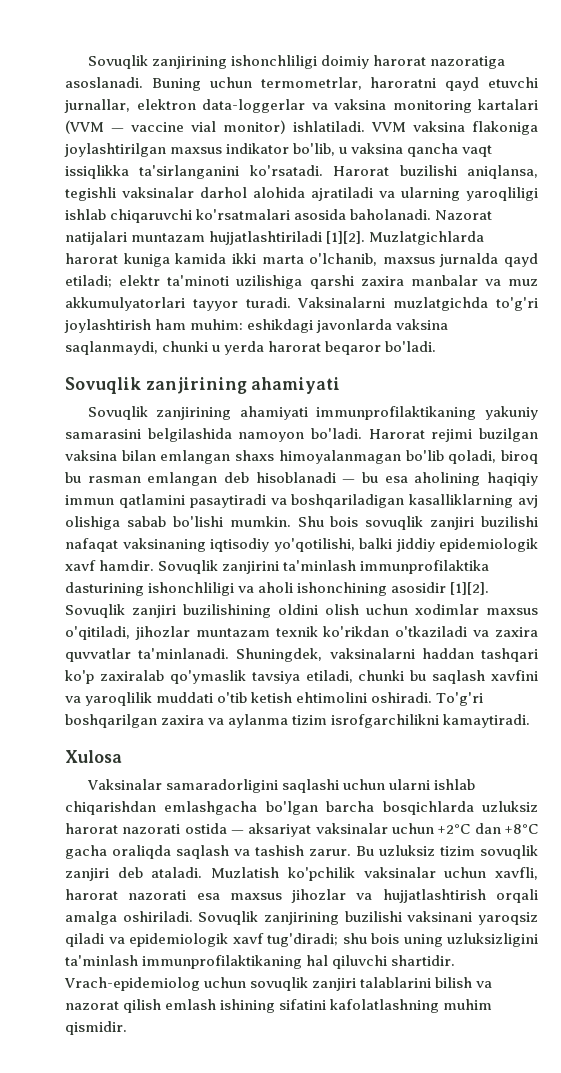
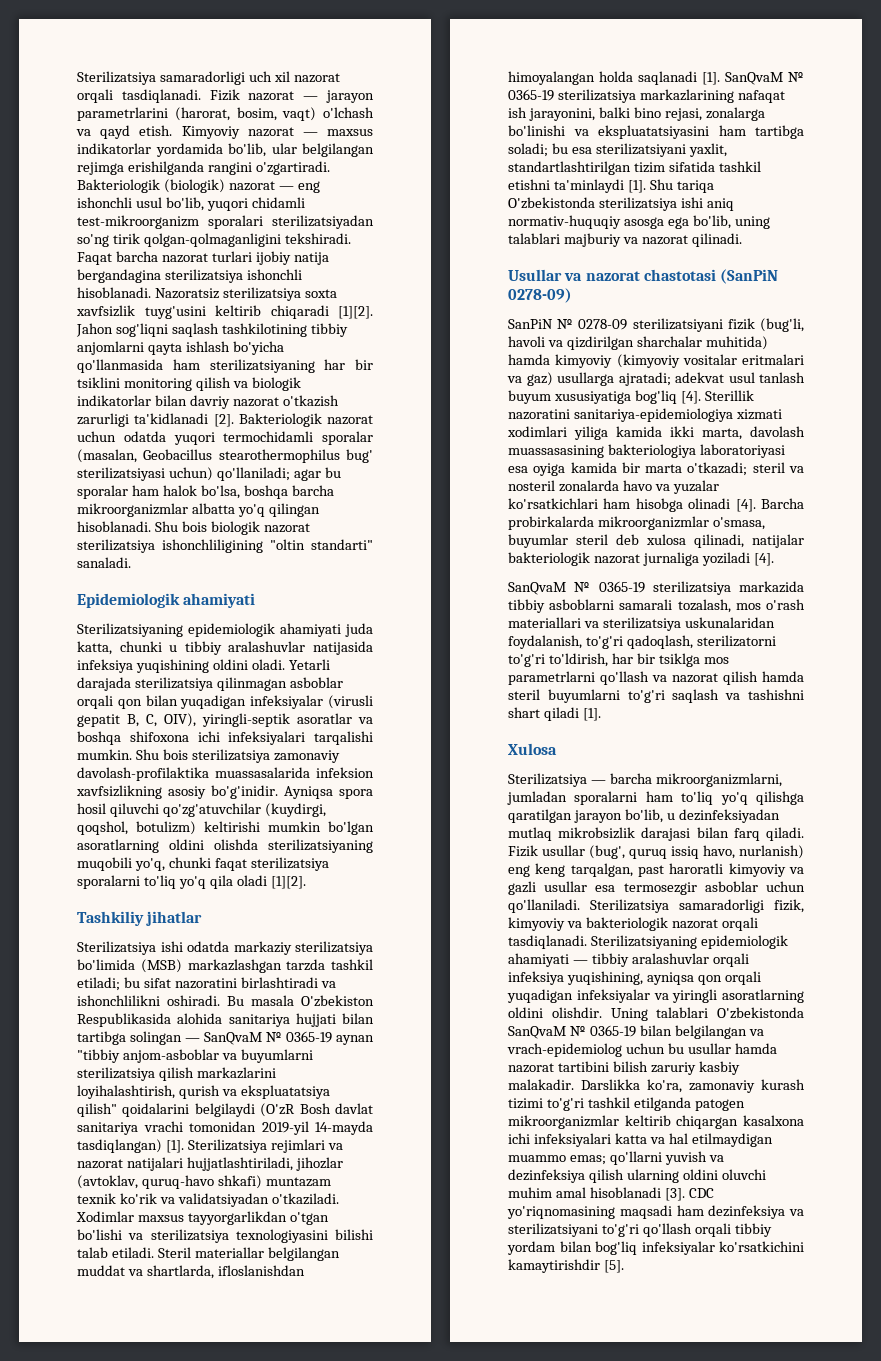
- Sovuqlik zanjirining ishonchliligi doimiy harorat nazoratiga asoslanadi. Buning uchun termometrlar, haroratni qayd etuvchi jurnallar, elektron data-loggerlar va vaksina monitoring kartalari (VVM — vaccine vial monitor) ishlatiladi. VVM vaksina flakoniga joylashtirilgan maxsus indikator bo'lib, u vaksina qancha vaqt issiqlikka ta'sirlanganini ko'rsatadi. Harorat buzilishi aniqlansa, tegishli vaksinalar darhol alohida ajratiladi va ularning yaroqliligi ishlab chiqaruvchi ko'rsatmalari asosida baholanadi. Nazorat natijalari muntazam hujjatlashtiriladi [1][2]. Muzlatgichlarda harorat kuniga kamida ikki marta o'lchanib, maxsus jurnalda qayd etiladi; elektr ta'minoti uzilishiga qarshi zaxira manbalar va muz akkumulyatorlari tayyor turadi. Vaksinalarni muzlatgichda to'g'ri joylashtirish ham muhim: eshikdagi javonlarda vaksina saqlanmaydi, chunki u yerda harorat beqaror bo'ladi.
- Sovuqlik zanjirining ahamiyati
- Sovuqlik zanjirining ahamiyati immunprofilaktikaning yakuniy samarasini belgilashida namoyon bo'ladi. Harorat rejimi buzilgan vaksina bilan emlangan shaxs himoyalanmagan bo'lib qoladi, biroq bu rasman emlangan deb hisoblanadi — bu esa aholining haqiqiy immun qatlamini pasaytiradi va boshqariladigan kasalliklarning avj olishiga sabab bo'lishi mumkin. Shu bois sovuqlik zanjiri buzilishi nafaqat vaksinaning iqtisodiy yo'qotilishi, balki jiddiy epidemiologik xavf hamdir. Sovuqlik zanjirini ta'minlash immunprofilaktika dasturining ishonchliligi va aholi ishonchining asosidir [1][2]. Sovuqlik zanjiri buzilishining oldini olish uchun xodimlar maxsus o'qitiladi, jihozlar muntazam texnik ko'rikdan o'tkaziladi va zaxira quvvatlar ta'minlanadi. Shuningdek, vaksinalarni haddan tashqari ko'p zaxiralab qo'ymaslik tavsiya etiladi, chunki bu saqlash xavfini va yaroqlilik muddati o'tib ketish ehtimolini oshiradi. To'g'ri boshqarilgan zaxira va aylanma tizim isrofgarchilikni kamaytiradi.
+ Sterilizatsiya samaradorligi uch xil nazorat orqali tasdiqlanadi. Fizik nazorat — jarayon parametrlarini (harorat, bosim, vaqt) o'lchash va qayd etish. Kimyoviy nazorat — maxsus indikatorlar yordamida bo'lib, ular belgilangan rejimga erishilganda rangini o'zgartiradi. Bakteriologik (biologik) nazorat — eng ishonchli usul bo'lib, yuqori chidamli test-mikroorganizm sporalari sterilizatsiyadan so'ng tirik qolgan-qolmaganligini tekshiradi. Faqat barcha nazorat turlari ijobiy natija bergandagina sterilizatsiya ishonchli hisoblanadi. Nazoratsiz sterilizatsiya soxta xavfsizlik tuyg'usini keltirib chiqaradi [1][2]. Jahon sog'liqni saqlash tashkilotining tibbiy anjomlarni qayta ishlash bo'yicha qo'llanmasida ham sterilizatsiyaning har bir tsiklini monitoring qilish va biologik indikatorlar bilan davriy nazorat o'tkazish zarurligi ta'kidlanadi [2]. Bakteriologik nazorat uchun odatda yuqori termochidamli sporalar (masalan, Geobacillus stearothermophilus bug' sterilizatsiyasi uchun) qo'llaniladi; agar bu sporalar ham halok bo'lsa, boshqa barcha mikroorganizmlar albatta yo'q qilingan hisoblanadi. Shu bois biologik nazorat sterilizatsiya ishonchliligining "oltin standarti" sanaladi.
+ Epidemiologik ahamiyati
+ Sterilizatsiyaning epidemiologik ahamiyati juda katta, chunki u tibbiy aralashuvlar natijasida infeksiya yuqishining oldini oladi. Yetarli darajada sterilizatsiya qilinmagan asboblar orqali qon bilan yuqadigan infeksiyalar (virusli gepatit B, C, OIV), yiringli-septik asoratlar va boshqa shifoxona ichi infeksiyalari tarqalishi mumkin. Shu bois sterilizatsiya zamonaviy davolash-profilaktika muassasalarida infeksion xavfsizlikning asosiy bo'g'inidir. Ayniqsa spora hosil qiluvchi qo'zg'atuvchilar (kuydirgi, qoqshol, botulizm) keltirishi mumkin bo'lgan asoratlarning oldini olishda sterilizatsiyaning muqobili yo'q, chunki faqat sterilizatsiya sporalarni to'liq yo'q qila oladi [1][2].
+ Tashkiliy jihatlar
+ Sterilizatsiya ishi odatda markaziy sterilizatsiya bo'limida (MSB) markazlashgan tarzda tashkil etiladi; bu sifat nazoratini birlashtiradi va ishonchlilikni oshiradi. Bu masala O'zbekiston Respublikasida alohida sanitariya hujjati bilan tartibga solingan — SanQvaM № 0365-19 aynan "tibbiy anjom-asboblar va buyumlarni sterilizatsiya qilish markazlarini loyihalashtirish, qurish va ekspluatatsiya qilish" qoidalarini belgilaydi (O'zR Bosh davlat sanitariya vrachi tomonidan 2019-yil 14-mayda tasdiqlangan) [1]. Sterilizatsiya rejimlari va nazorat natijalari hujjatlashtiriladi, jihozlar (avtoklav, quruq-havo shkafi) muntazam texnik ko'rik va validatsiyadan o'tkaziladi. Xodimlar maxsus tayyorgarlikdan o'tgan bo'lishi va sterilizatsiya texnologiyasini bilishi talab etiladi. Steril materiallar belgilangan muddat va shartlarda, ifloslanishdan himoyalangan holda saqlanadi [1]. SanQvaM № 0365-19 sterilizatsiya markazlarining nafaqat ish jarayonini, balki bino rejasi, zonalarga bo'linishi va ekspluatatsiyasini ham tartibga soladi; bu esa sterilizatsiyani yaxlit, standartlashtirilgan tizim sifatida tashkil etishni ta'minlaydi [1]. Shu tariqa O'zbekistonda sterilizatsiya ishi aniq normativ-huquqiy asosga ega bo'lib, uning talablari majburiy va nazorat qilinadi.
+ Usullar va nazorat chastotasi (SanPiN 0278-09)
+ SanPiN № 0278-09 sterilizatsiyani fizik (bug'li, havoli va qizdirilgan sharchalar muhitida) hamda kimyoviy (kimyoviy vositalar eritmalari va gaz) usullarga ajratadi; adekvat usul tanlash buyum xususiyatiga bog'liq [4]. Sterillik nazoratini sanitariya-epidemiologiya xizmati xodimlari yiliga kamida ikki marta, davolash muassasasining bakteriologiya laboratoriyasi esa oyiga kamida bir marta o'tkazadi; steril va nosteril zonalarda havo va yuzalar ko'rsatkichlari ham hisobga olinadi [4]. Barcha probirkalarda mikroorganizmlar o'smasa, buyumlar steril deb xulosa qilinadi, natijalar bakteriologik nazorat jurnaliga yoziladi [4].
+ SanQvaM № 0365-19 sterilizatsiya markazida tibbiy asboblarni samarali tozalash, mos o'rash materiallari va sterilizatsiya uskunalaridan foydalanish, to'g'ri qadoqlash, sterilizatorni to'g'ri to'ldirish, har bir tsiklga mos parametrlarni qo'llash va nazorat qilish hamda steril buyumlarni to'g'ri saqlash va tashishni shart qiladi [1].
  Xulosa
- Vaksinalar samaradorligini saqlashi uchun ularni ishlab chiqarishdan emlashgacha bo'lgan barcha bosqichlarda uzluksiz harorat nazorati ostida — aksariyat vaksinalar uchun +2°C dan +8°C gacha oraliqda saqlash va tashish zarur. Bu uzluksiz tizim sovuqlik zanjiri deb ataladi. Muzlatish ko'pchilik vaksinalar uchun xavfli, harorat nazorati esa maxsus jihozlar va hujjatlashtirish orqali amalga oshiriladi. Sovuqlik zanjirining buzilishi vaksinani yaroqsiz qiladi va epidemiologik xavf tug'diradi; shu bois uning uzluksizligini ta'minlash immunprofilaktikaning hal qiluvchi shartidir. Vrach-epidemiolog uchun sovuqlik zanjiri talablarini bilish va nazorat qilish emlash ishining sifatini kafolatlashning muhim qismidir.
+ Sterilizatsiya — barcha mikroorganizmlarni, jumladan sporalarni ham to'liq yo'q qilishga qaratilgan jarayon bo'lib, u dezinfeksiyadan mutlaq mikrobsizlik darajasi bilan farq qiladi. Fizik usullar (bug', quruq issiq havo, nurlanish) eng keng tarqalgan, past haroratli kimyoviy va gazli usullar esa termosezgir asboblar uchun qo'llaniladi. Sterilizatsiya samaradorligi fizik, kimyoviy va bakteriologik nazorat orqali tasdiqlanadi. Sterilizatsiyaning epidemiologik ahamiyati — tibbiy aralashuvlar orqali infeksiya yuqishining, ayniqsa qon orqali yuqadigan infeksiyalar va yiringli asoratlarning oldini olishdir. Uning talablari O'zbekistonda SanQvaM № 0365-19 bilan belgilangan va vrach-epidemiolog uchun bu usullar hamda nazorat tartibini bilish zaruriy kasbiy malakadir. Darslikka ko'ra, zamonaviy kurash tizimi to'g'ri tashkil etilganda patogen mikroorganizmlar keltirib chiqargan kasalxona ichi infeksiyalari katta va hal etilmaydigan muammo emas; qo'llarni yuvish va dezinfeksiya qilish ularning oldini oluvchi muhim amal hisoblanadi [3]. CDC yo'riqnomasining maqsadi ham dezinfeksiya va sterilizatsiyani to'g'ri qo'llash orqali tibbiy yordam bilan bog'liq infeksiyalar ko'rsatkichini kamaytirishdir [5].

